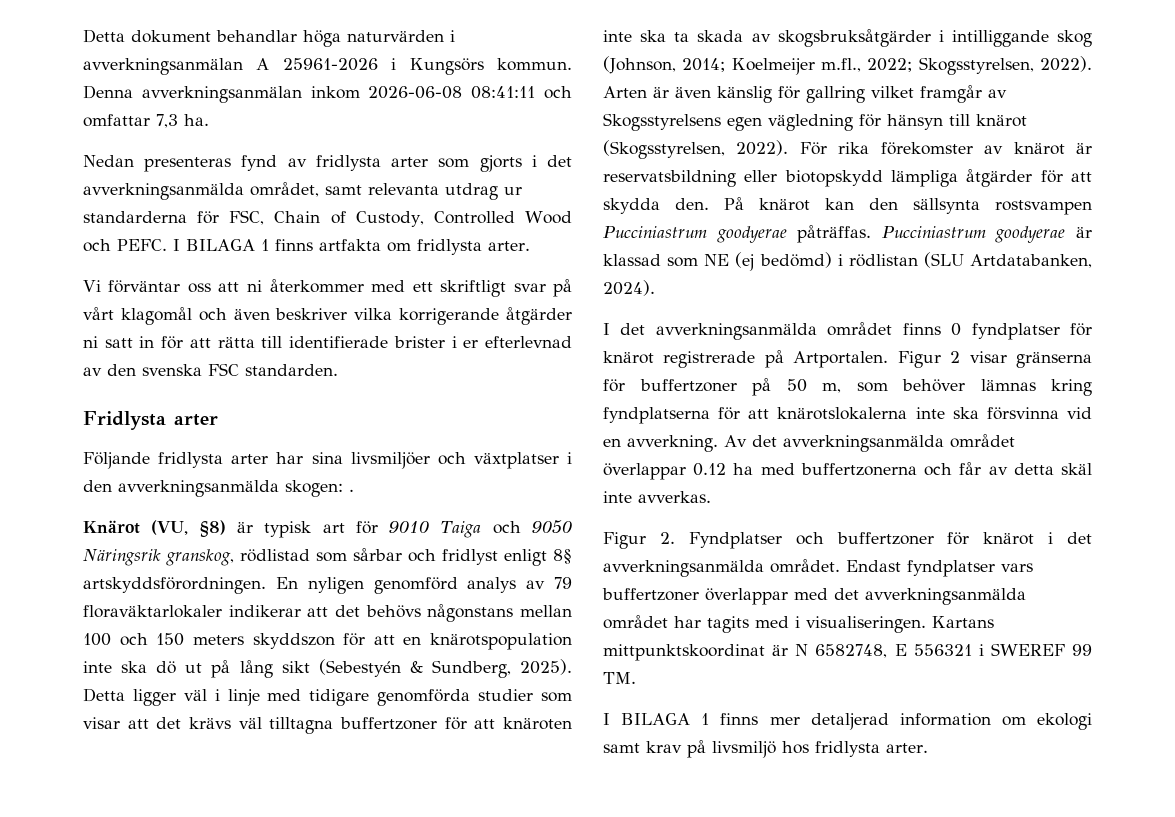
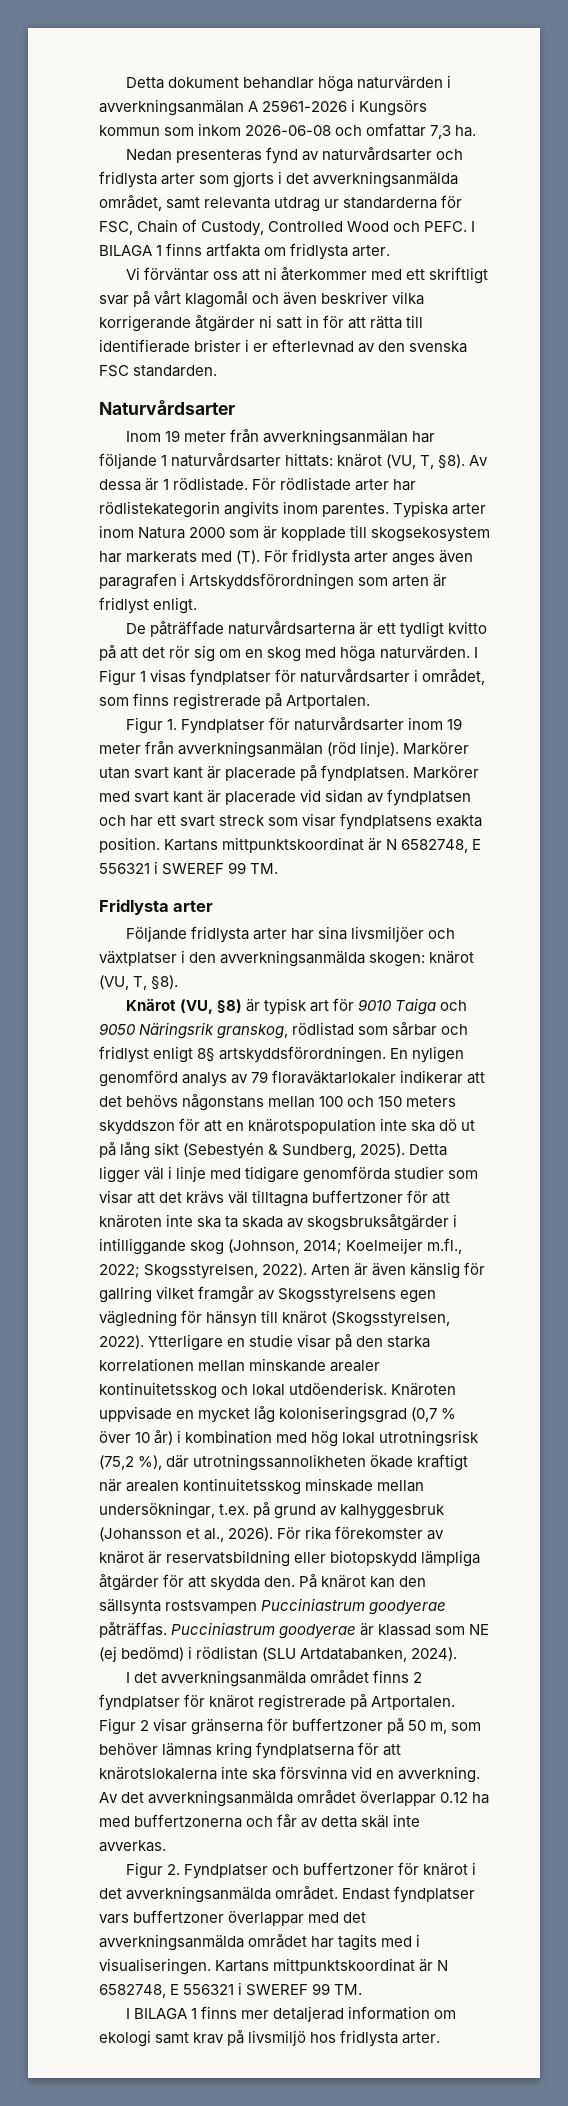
- Detta dokument behandlar höga naturvärden i avverkningsanmälan A 25961-2026 i Kungsörs kommun. Denna avverkningsanmälan inkom 2026-06-08 08:41:11 och omfattar 7,3 ha.
+ Detta dokument behandlar höga naturvärden i avverkningsanmälan A 25961-2026 i Kungsörs kommun som inkom 2026-06-08 och omfattar 7,3 ha.
- Nedan presenteras fynd av fridlysta arter som gjorts i det avverkningsanmälda området, samt relevanta utdrag ur standarderna för FSC, Chain of Custody, Controlled Wood och PEFC.
+ Nedan presenteras fynd av naturvårdsarter och fridlysta arter som gjorts i det avverkningsanmälda området, samt relevanta utdrag ur standarderna för FSC, Chain of Custody, Controlled Wood och PEFC.
+ Naturvårdsarter
+ Inom 19 meter från avverkningsanmälan har följande 1 naturvårdsarter hittats: knärot (VU, T, §8). Av dessa är 1 rödlistade. För rödlistade arter har rödlistekategorin angivits inom parentes. Typiska arter inom Natura 2000 som är kopplade till skogsekosystem har markerats med (T). För fridlysta arter anges även paragrafen i Artskyddsförordningen som arten är fridlyst enligt.
+ De påträffade naturvårdsarterna är ett tydligt kvitto på att det rör sig om en skog med höga naturvärden. I Figur 1 visas fyndplatser för naturvårdsarter i området, som finns registrerade på Artportalen.
+ Figur 1. Fyndplatser för naturvårdsarter inom 19 meter från avverkningsanmälan (röd linje). Markörer utan svart kant är placerade på fyndplatsen. Markörer med svart kant är placerade vid sidan av fyndplatsen och har ett svart streck som visar fyndplatsens exakta position. Kartans mittpunktskoordinat är N 6582748, E 556321 i SWEREF 99 TM.
- Följande fridlysta arter har sina livsmiljöer och växtplatser i den avverkningsanmälda skogen: .
+ Följande fridlysta arter har sina livsmiljöer och växtplatser i den avverkningsanmälda skogen: knärot (VU, T, §8).
+ Ytterligare en studie visar på den starka korrelationen mellan minskande arealer kontinuitetsskog och lokal utdöenderisk. Knäroten uppvisade en mycket låg koloniseringsgrad (0,7 % över 10 år) i kombination med hög lokal utrotningsrisk (75,2 %), där utrotningssannolikheten ökade kraftigt när arealen kontinuitetsskog minskade mellan undersökningar, t.ex. på grund av kalhyggesbruk (Johansson et al., 2026).
- I det avverkningsanmälda området finns 0 fyndplatser för knärot registrerade på Artportalen.
+ I det avverkningsanmälda området finns 2 fyndplatser för knärot registrerade på Artportalen.

